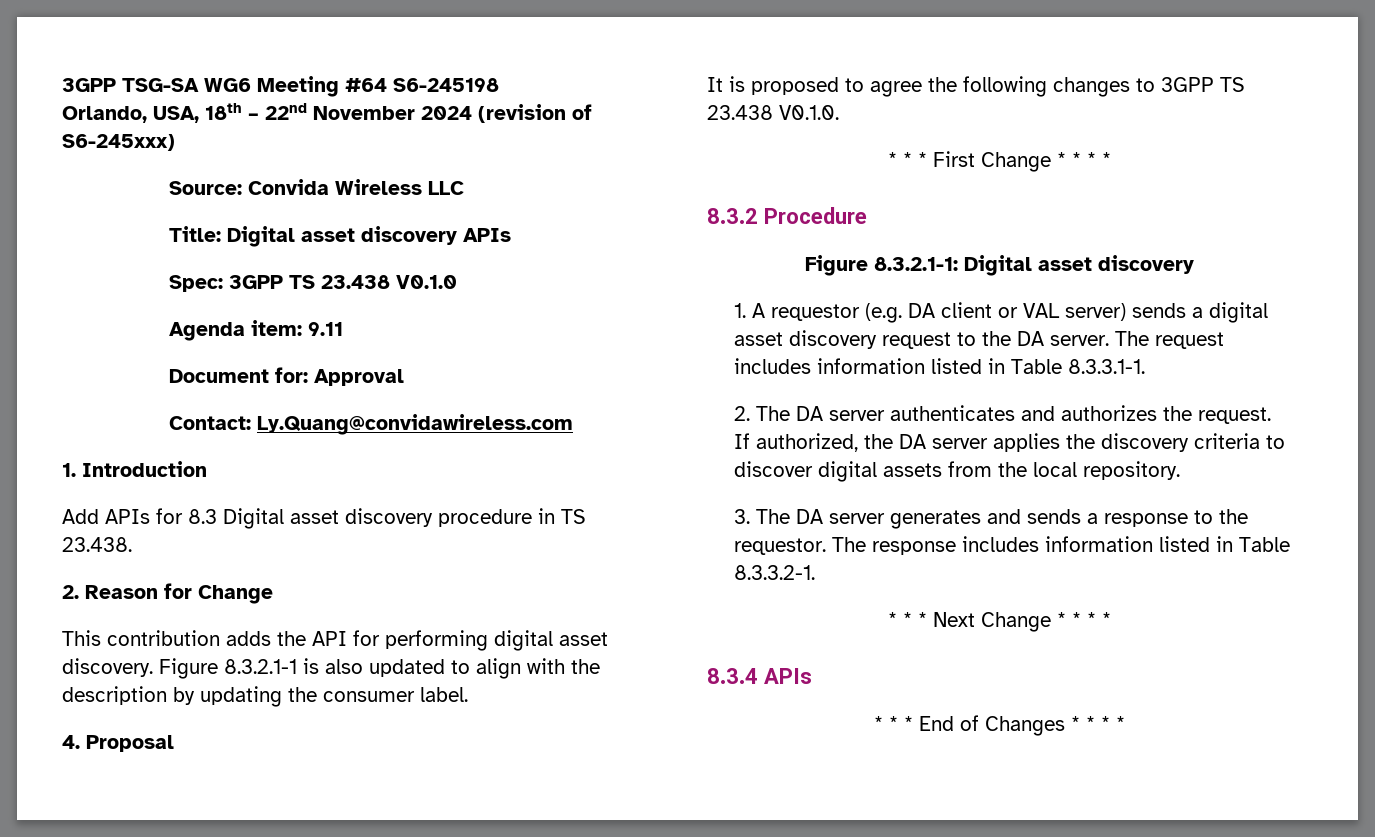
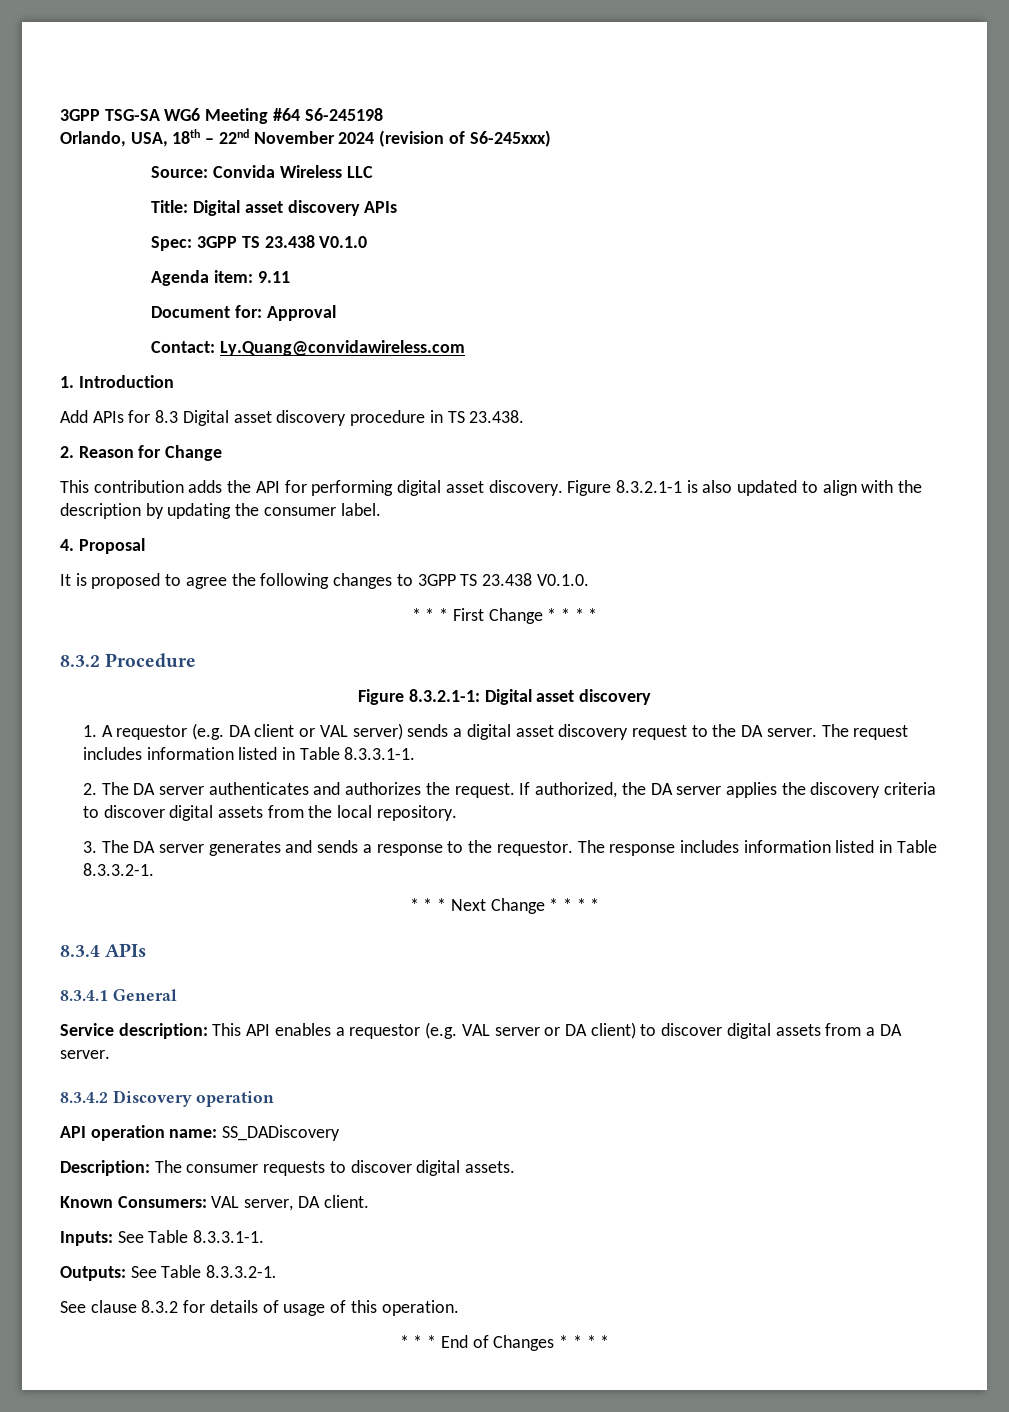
+ 8.3.4.1 General
+ Service description: This API enables a requestor (e.g. VAL server or DA client) to discover digital assets from a DA server.
+ 8.3.4.2 Discovery operation
+ API operation name: SS_DADiscovery
+ Description: The consumer requests to discover digital assets.
+ Known Consumers: VAL server, DA client.
+ Inputs: See Table 8.3.3.1-1.
+ Outputs: See Table 8.3.3.2-1.
+ See clause 8.3.2 for details of usage of this operation.

